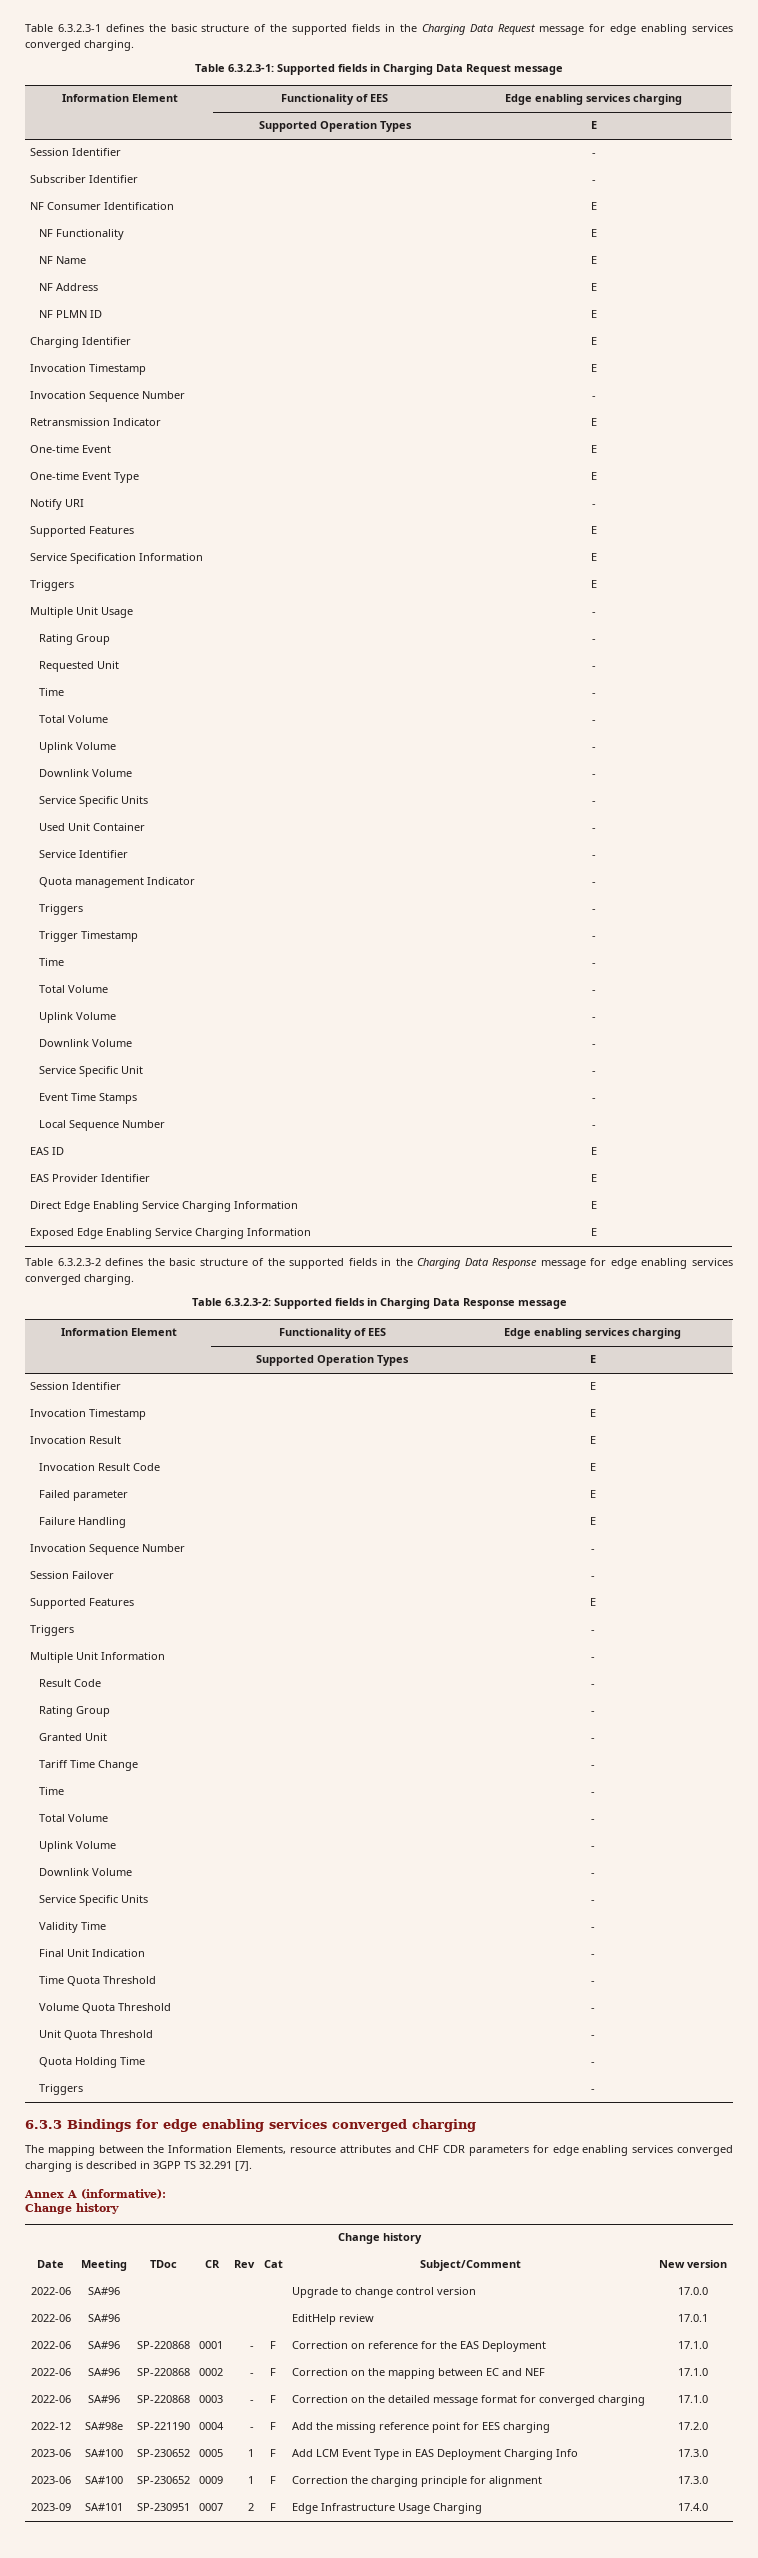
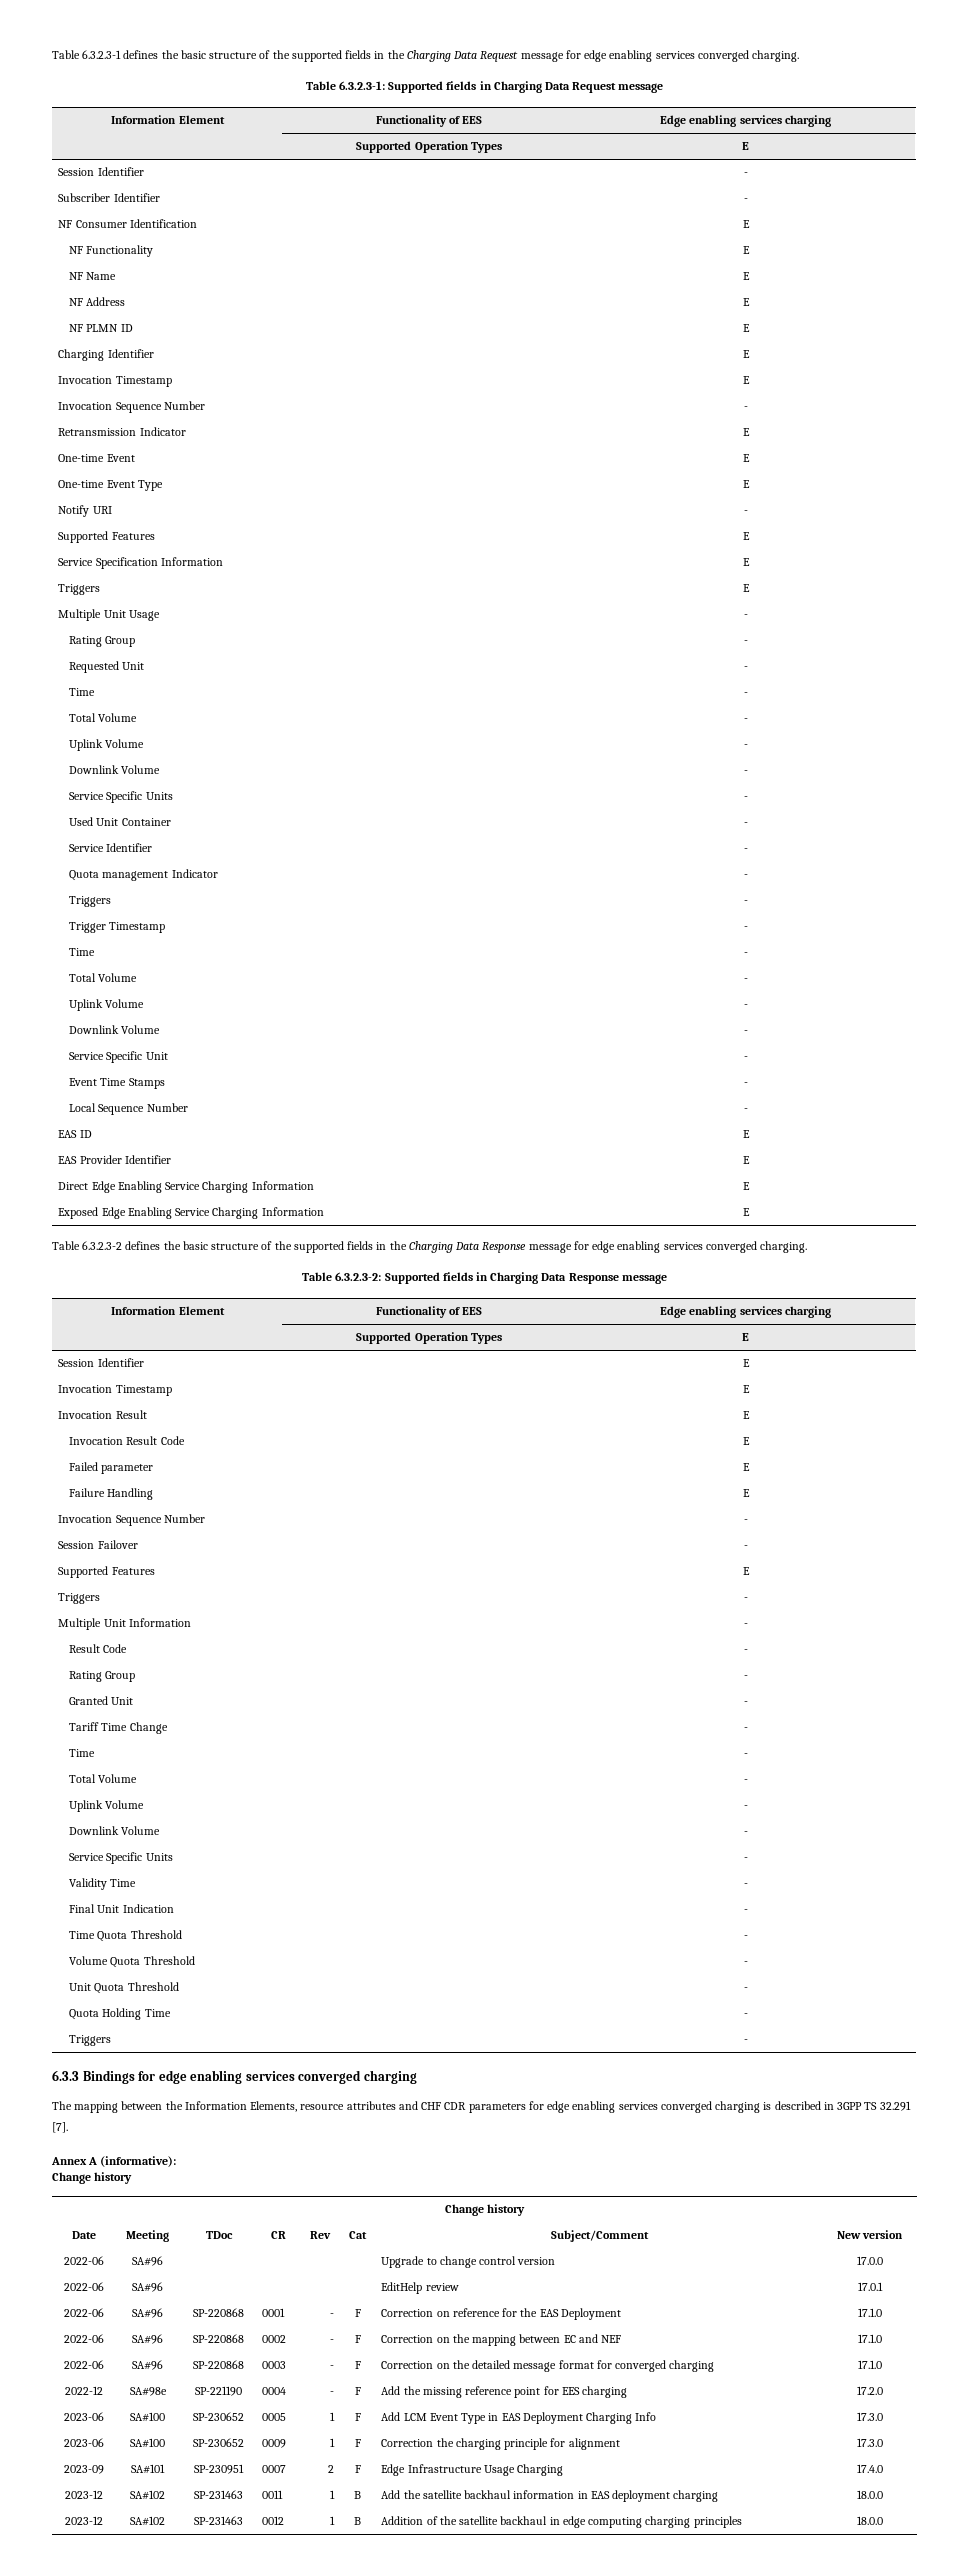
+ 2023-12 | SA#102 | SP-231463 | 0011 | 1 | B | Add the satellite backhaul information in EAS deployment charging | 18.0.0
+ 2023-12 | SA#102 | SP-231463 | 0012 | 1 | B | Addition of the satellite backhaul in edge computing charging principles | 18.0.0

